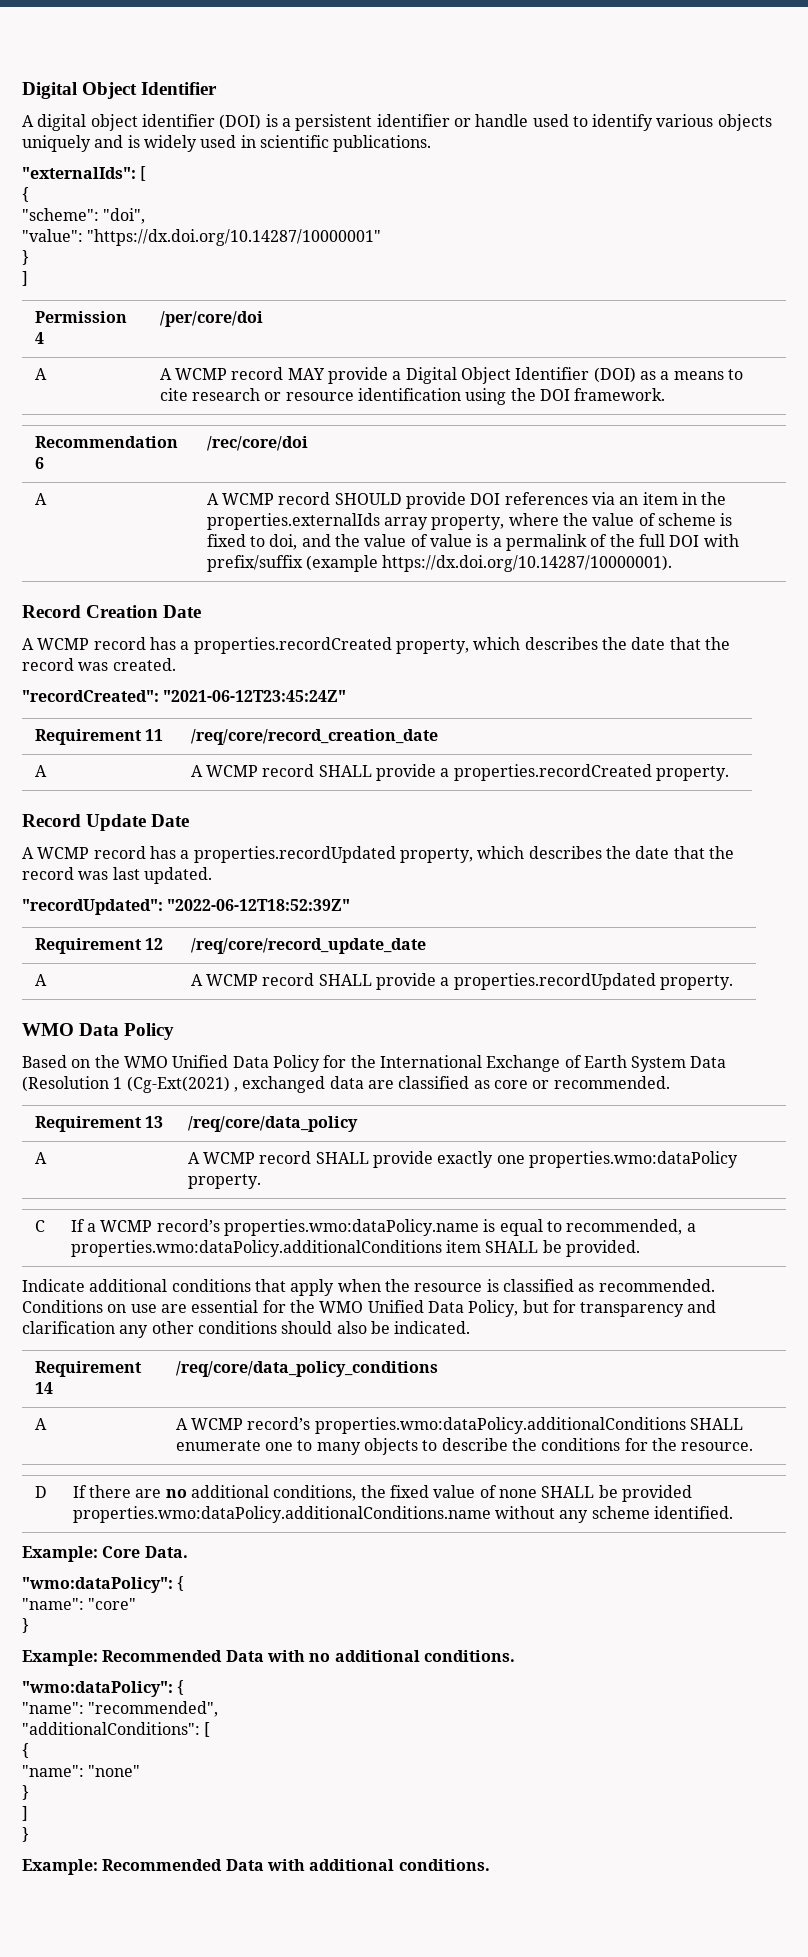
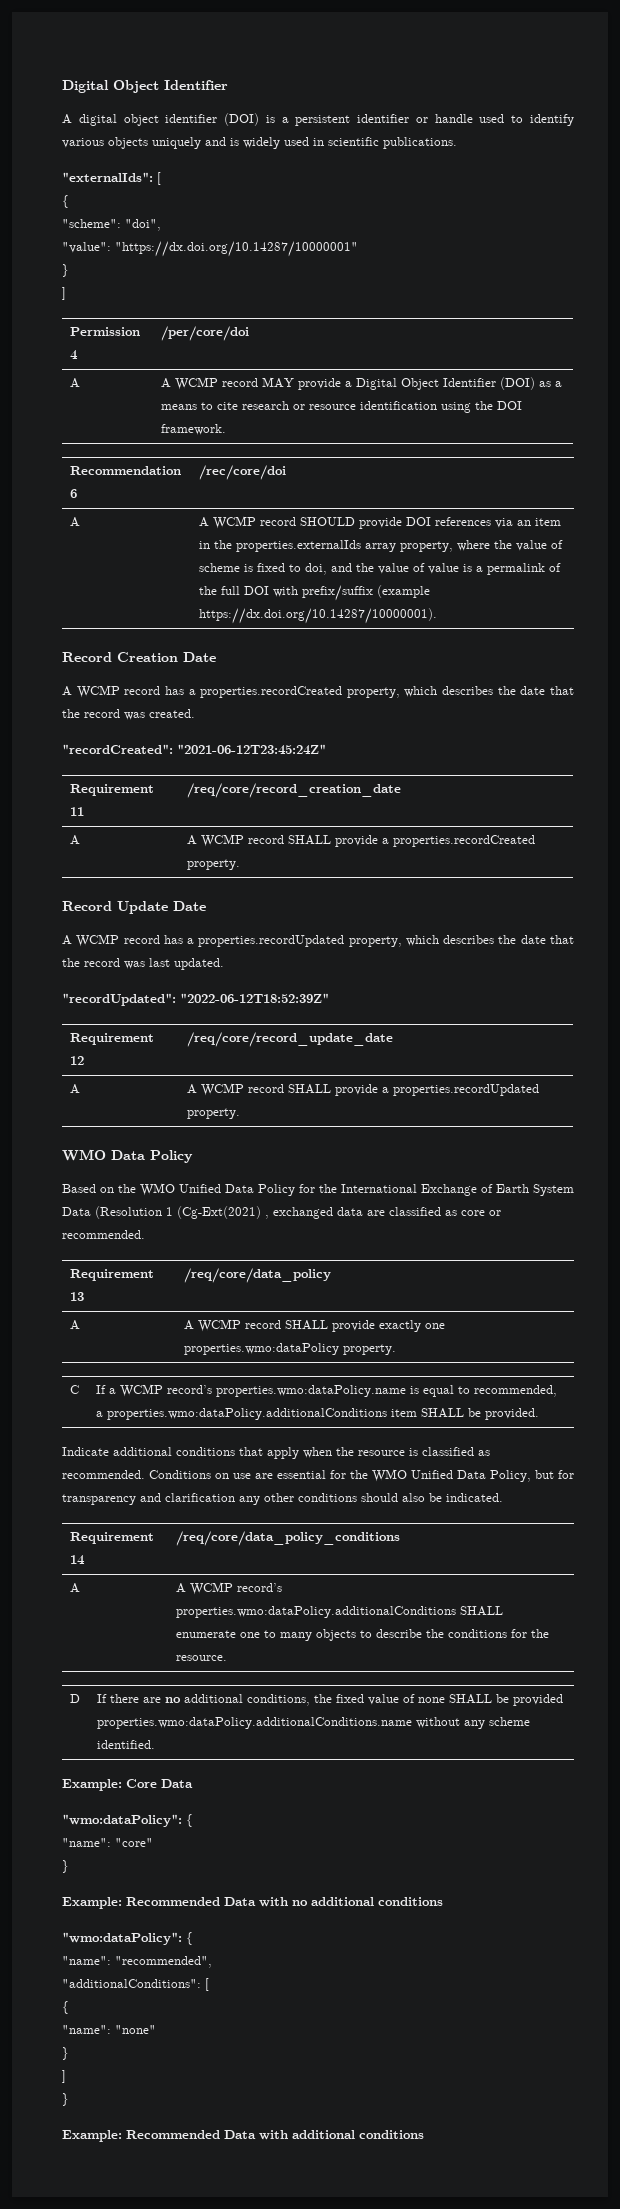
- Example: Core Data.
+ Example: Core Data
- Example: Recommended Data with no additional conditions.
+ Example: Recommended Data with no additional conditions
- Example: Recommended Data with additional conditions.
+ Example: Recommended Data with additional conditions

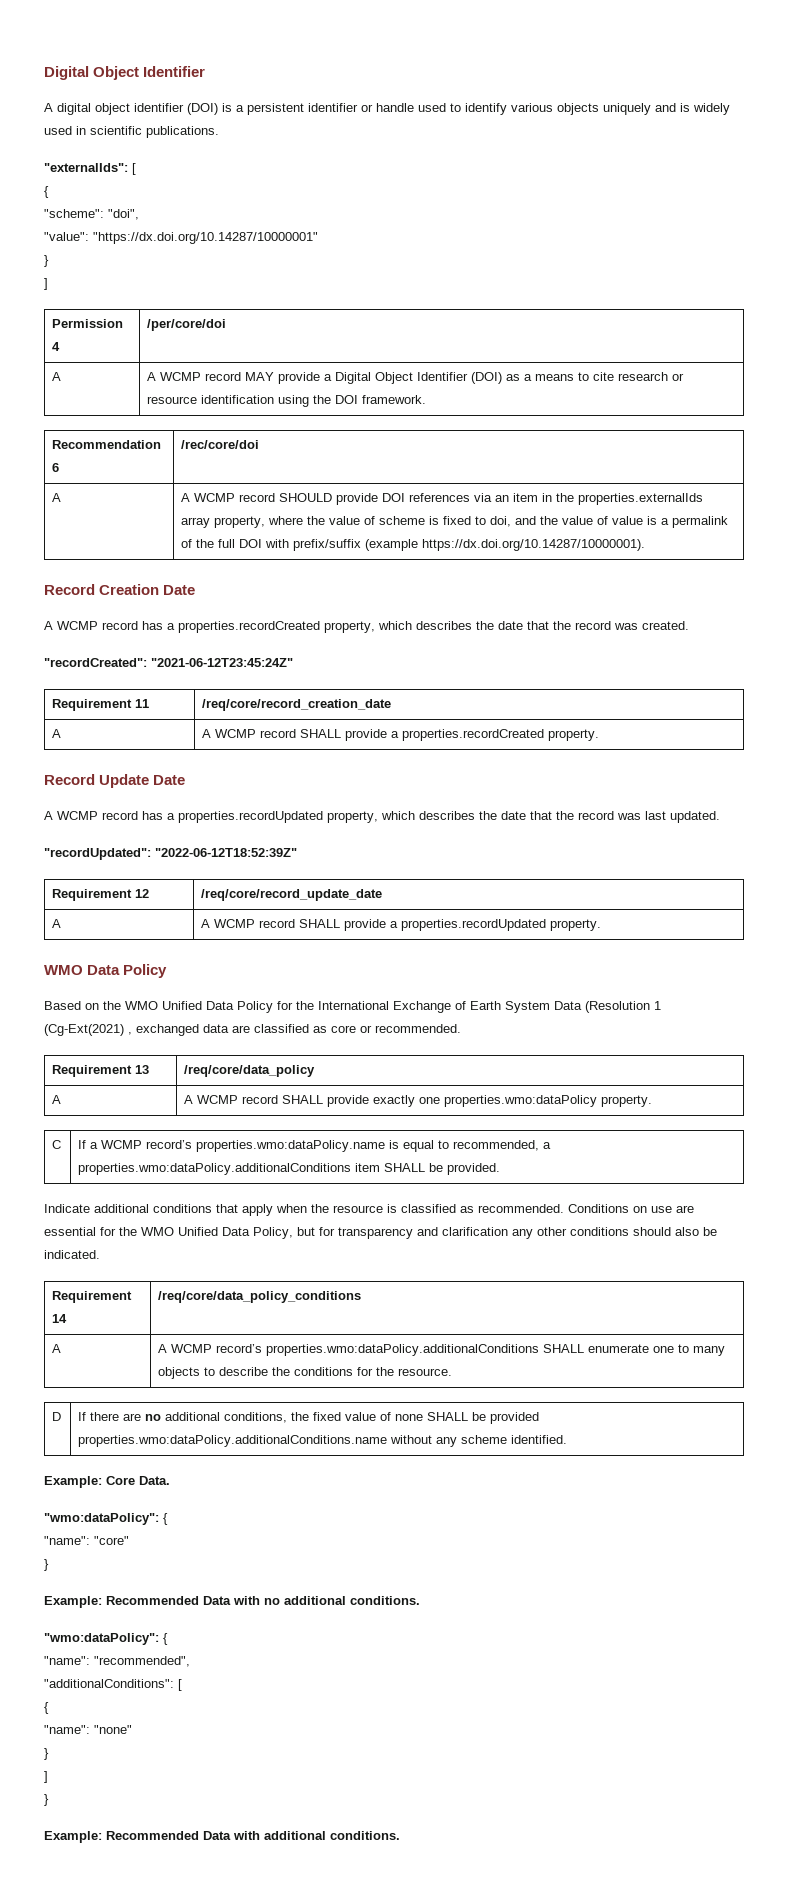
- Example: Core Data
+ Example: Core Data.
- Example: Recommended Data with no additional conditions
+ Example: Recommended Data with no additional conditions.
- Example: Recommended Data with additional conditions
+ Example: Recommended Data with additional conditions.

